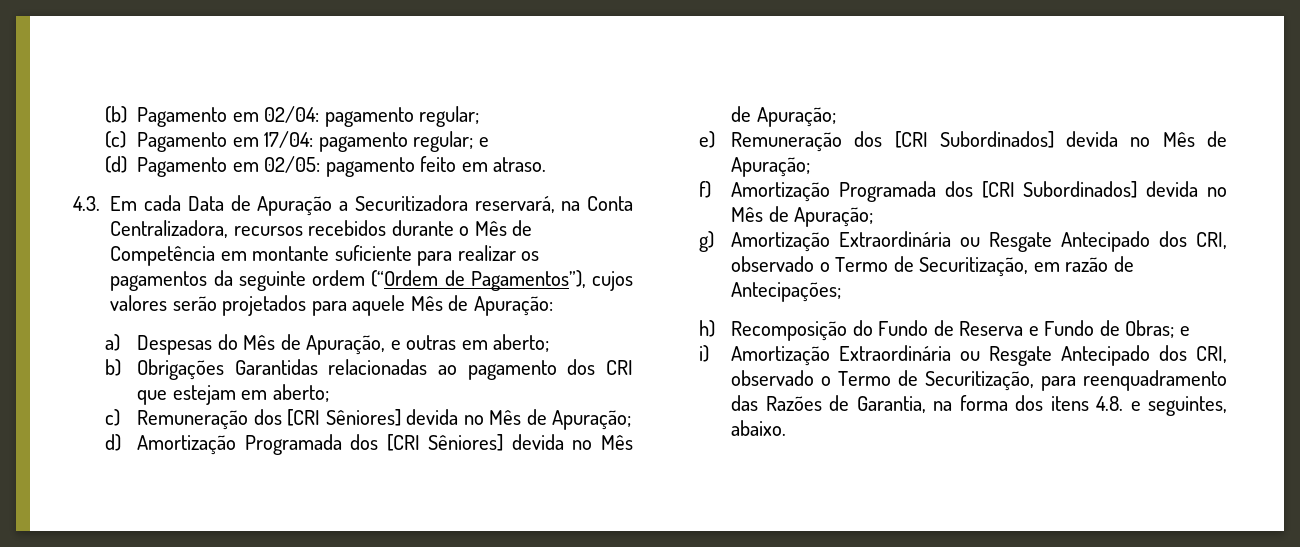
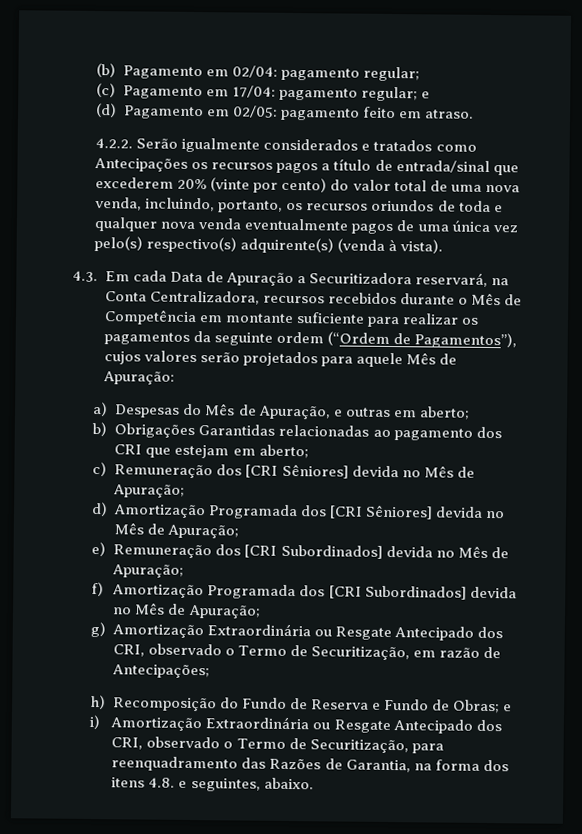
+ 4.2.2. Serão igualmente considerados e tratados como Antecipações os recursos pagos a título de entrada/sinal que excederem 20% (vinte por cento) do valor total de uma nova venda, incluindo, portanto, os recursos oriundos de toda e qualquer nova venda eventualmente pagos de uma única vez pelo(s) respectivo(s) adquirente(s) (venda à vista).

